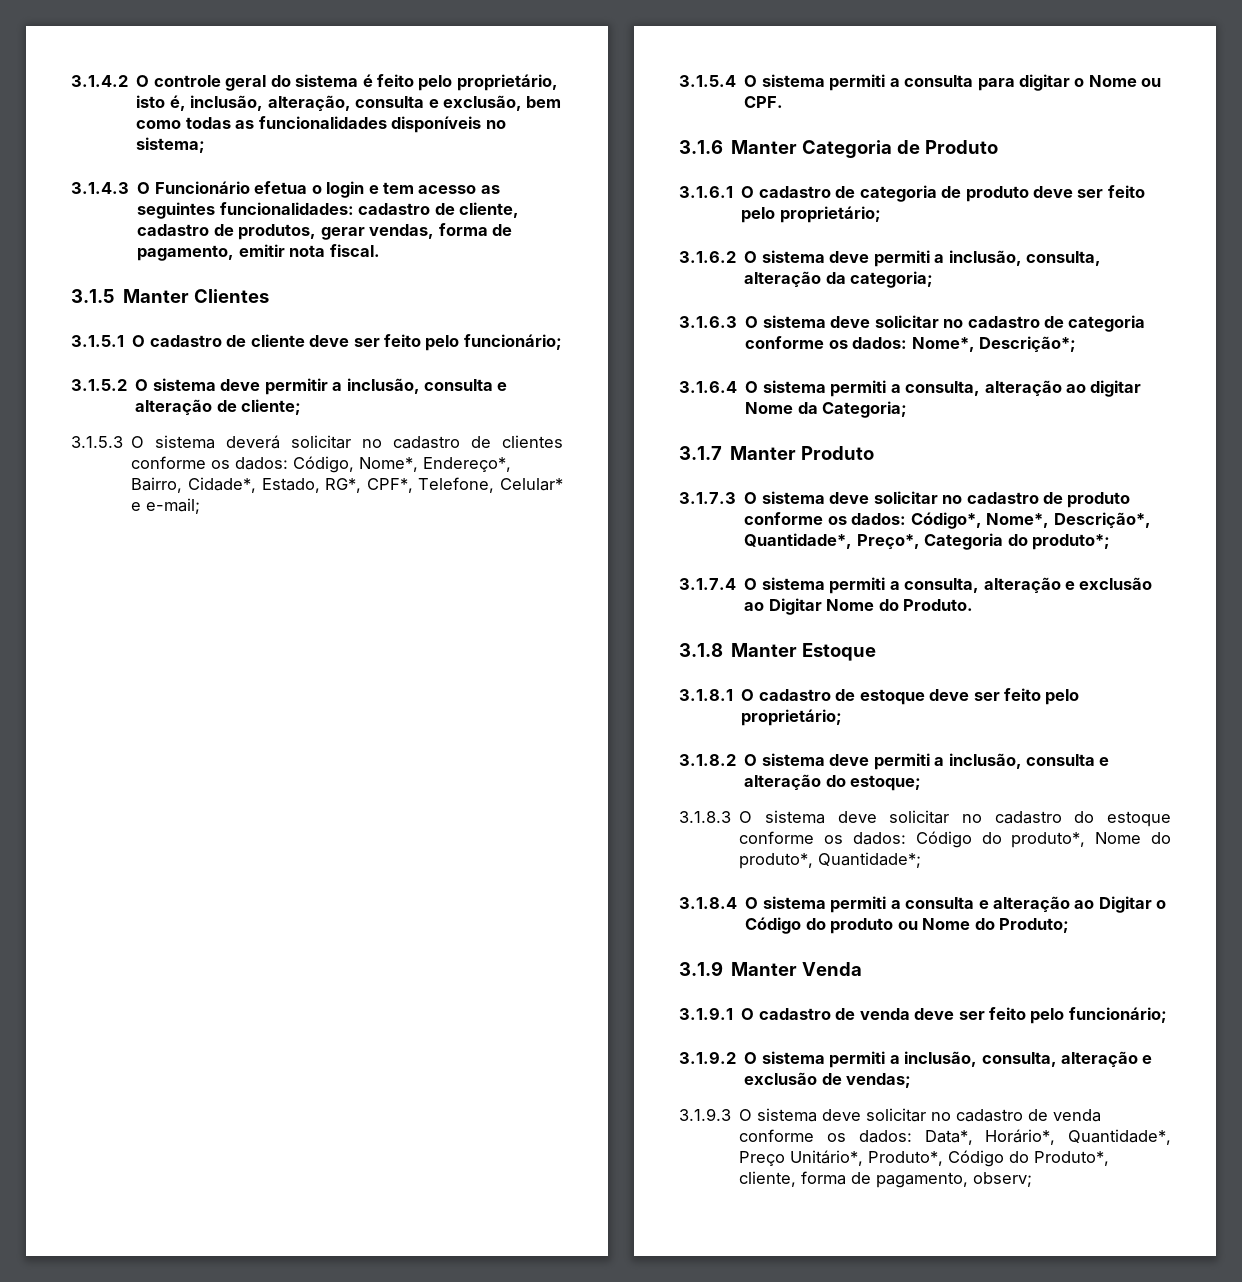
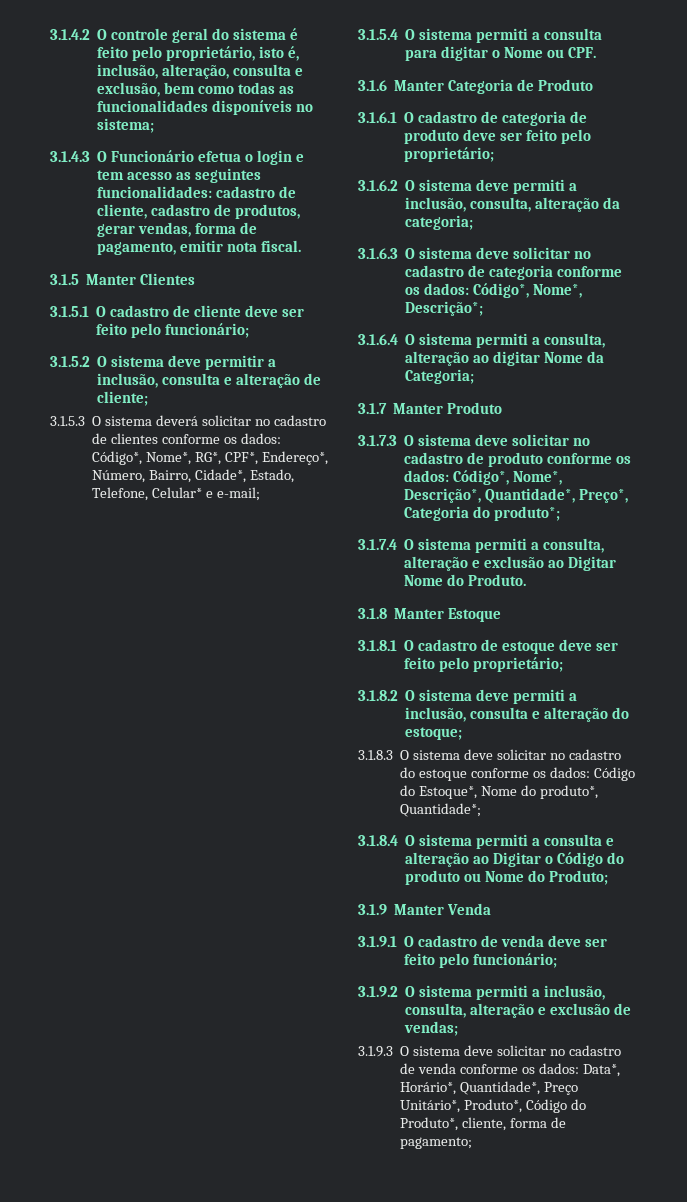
- 3.1.5.3 O sistema deverá solicitar no cadastro de clientes conforme os dados: Código, Nome*, Endereço*, Bairro, Cidade*, Estado, RG*, CPF*, Telefone, Celular* e e-mail;
+ 3.1.5.3 O sistema deverá solicitar no cadastro de clientes conforme os dados: Código*, Nome*, RG*, CPF*, Endereço*, Número, Bairro, Cidade*, Estado, Telefone, Celular* e e-mail;
- 3.1.6.3 O sistema deve solicitar no cadastro de categoria conforme os dados: Nome*, Descrição*;
+ 3.1.6.3 O sistema deve solicitar no cadastro de categoria conforme os dados: Código*, Nome*, Descrição*;
- 3.1.8.3 O sistema deve solicitar no cadastro do estoque conforme os dados: Código do produto*, Nome do produto*, Quantidade*;
+ 3.1.8.3 O sistema deve solicitar no cadastro do estoque conforme os dados: Código do Estoque*, Nome do produto*, Quantidade*;
- 3.1.9.3 O sistema deve solicitar no cadastro de venda conforme os dados: Data*, Horário*, Quantidade*, Preço Unitário*, Produto*, Código do Produto*, cliente, forma de pagamento, observ;
+ 3.1.9.3 O sistema deve solicitar no cadastro de venda conforme os dados: Data*, Horário*, Quantidade*, Preço Unitário*, Produto*, Código do Produto*, cliente, forma de pagamento;

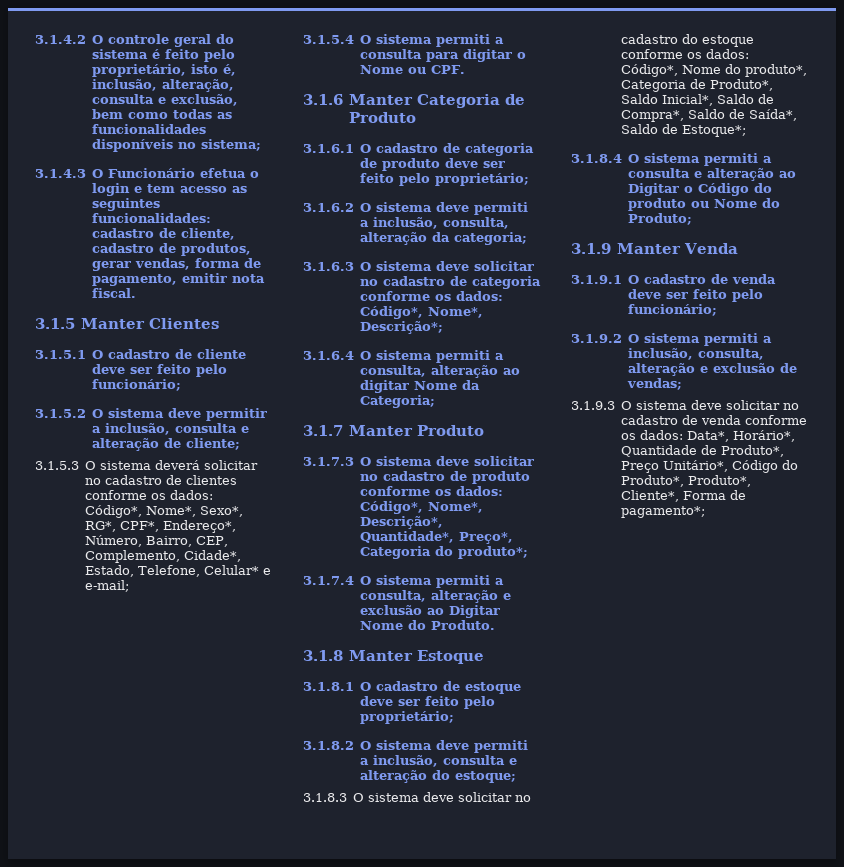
- 3.1.5.3 O sistema deverá solicitar no cadastro de clientes conforme os dados: Código*, Nome*, RG*, CPF*, Endereço*, Número, Bairro, Cidade*, Estado, Telefone, Celular* e e-mail;
+ 3.1.5.3 O sistema deverá solicitar no cadastro de clientes conforme os dados: Código*, Nome*, Sexo*, RG*, CPF*, Endereço*, Número, Bairro, CEP, Complemento, Cidade*, Estado, Telefone, Celular* e e-mail;
- 3.1.8.3 O sistema deve solicitar no cadastro do estoque conforme os dados: Código do Estoque*, Nome do produto*, Quantidade*;
+ 3.1.8.3 O sistema deve solicitar no cadastro do estoque conforme os dados: Código*, Nome do produto*, Categoria de Produto*, Saldo Inicial*, Saldo de Compra*, Saldo de Saída*, Saldo de Estoque*;
- 3.1.9.3 O sistema deve solicitar no cadastro de venda conforme os dados: Data*, Horário*, Quantidade*, Preço Unitário*, Produto*, Código do Produto*, cliente, forma de pagamento;
+ 3.1.9.3 O sistema deve solicitar no cadastro de venda conforme os dados: Data*, Horário*, Quantidade de Produto*, Preço Unitário*, Código do Produto*, Produto*, Cliente*, Forma de pagamento*;

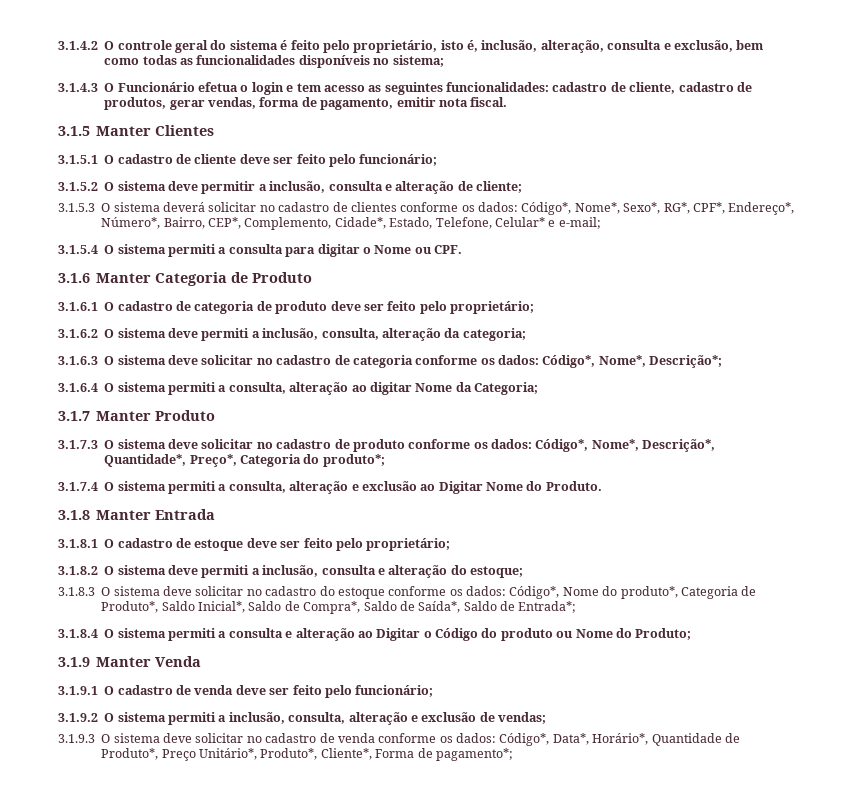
- 3.1.5.3 O sistema deverá solicitar no cadastro de clientes conforme os dados: Código*, Nome*, Sexo*, RG*, CPF*, Endereço*, Número, Bairro, CEP, Complemento, Cidade*, Estado, Telefone, Celular* e e-mail;
+ 3.1.5.3 O sistema deverá solicitar no cadastro de clientes conforme os dados: Código*, Nome*, Sexo*, RG*, CPF*, Endereço*, Número*, Bairro, CEP*, Complemento, Cidade*, Estado, Telefone, Celular* e e-mail;
- 3.1.8 Manter Estoque
+ 3.1.8 Manter Entrada
- 3.1.8.3 O sistema deve solicitar no cadastro do estoque conforme os dados: Código*, Nome do produto*, Categoria de Produto*, Saldo Inicial*, Saldo de Compra*, Saldo de Saída*, Saldo de Estoque*;
+ 3.1.8.3 O sistema deve solicitar no cadastro do estoque conforme os dados: Código*, Nome do produto*, Categoria de Produto*, Saldo Inicial*, Saldo de Compra*, Saldo de Saída*, Saldo de Entrada*;
- 3.1.9.3 O sistema deve solicitar no cadastro de venda conforme os dados: Data*, Horário*, Quantidade de Produto*, Preço Unitário*, Código do Produto*, Produto*, Cliente*, Forma de pagamento*;
+ 3.1.9.3 O sistema deve solicitar no cadastro de venda conforme os dados: Código*, Data*, Horário*, Quantidade de Produto*, Preço Unitário*, Produto*, Cliente*, Forma de pagamento*;

